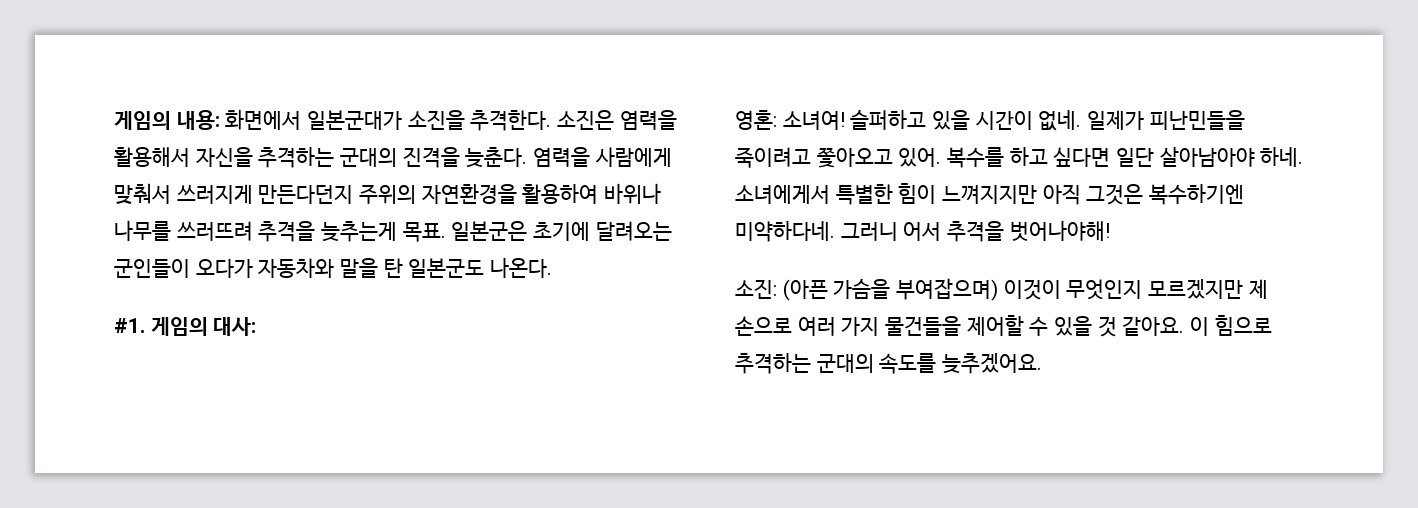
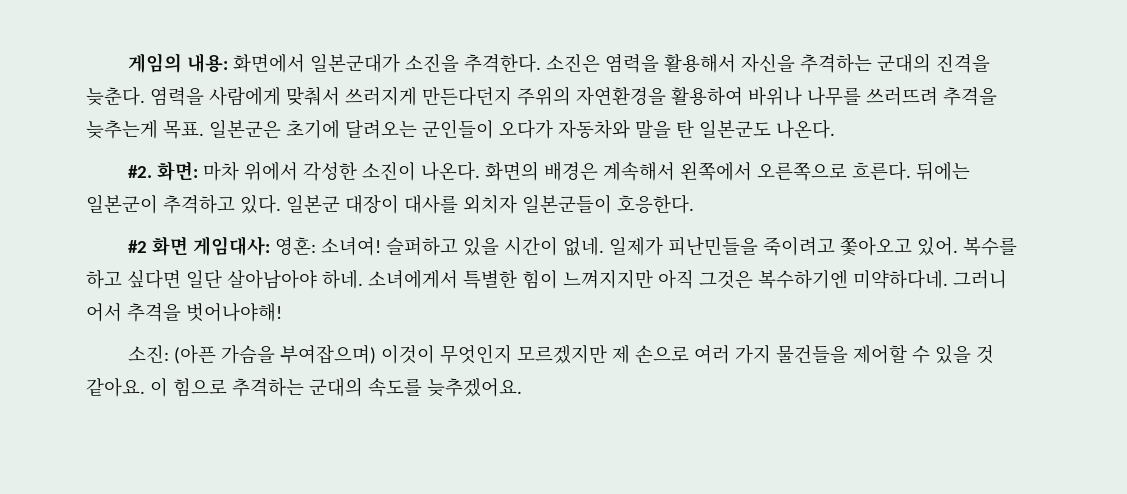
- #1. 게임의 대사:
- 영혼: 소녀여!
+ #2. 화면: 마차 위에서 각성한 소진이 나온다. 화면의 배경은 계속해서 왼쪽에서 오른쪽으로 흐른다. 뒤에는 일본군이 추격하고 있다. 일본군 대장이 대사를 외치자 일본군들이 호응한다.
+ #2 화면 게임대사: 영혼: 소녀여!

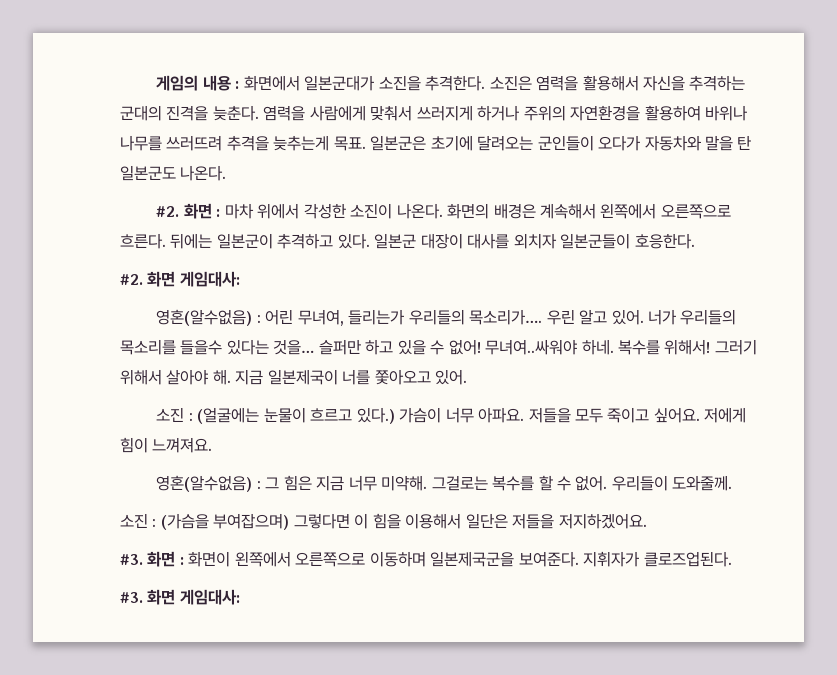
- 게임의 내용: 화면에서 일본군대가 소진을 추격한다.
+ 게임의 내용 : 화면에서 일본군대가 소진을 추격한다.
- 염력을 사람에게 맞춰서 쓰러지게 만든다던지 주위의 자연환경을 활용하여 바위나 나무를 쓰러뜨려 추격을 늦추는게 목표.
+ 염력을 사람에게 맞춰서 쓰러지게 하거나 주위의 자연환경을 활용하여 바위나 나무를 쓰러뜨려 추격을 늦추는게 목표.
- 화면: 마차 위에서 각성한 소진이 나온다.
+ 화면 : 마차 위에서 각성한 소진이 나온다.
- #2 화면 게임대사: 영혼: 소녀여! 슬퍼하고 있을 시간이 없네. 일제가 피난민들을 죽이려고 쫓아오고 있어. 복수를 하고 싶다면 일단 살아남아야 하네. 소녀에게서 특별한 힘이 느껴지지만 아직 그것은 복수하기엔 미약하다네. 그러니 어서 추격을 벗어나야해!
- 소진: (아픈 가슴을 부여잡으며) 이것이 무엇인지 모르겠지만 제 손으로 여러 가지 물건들을 제어할 수 있을 것 같아요. 이 힘으로 추격하는 군대의 속도를 늦추겠어요.
+ #2. 화면 게임대사:
+ 영혼(알수없음) : 어린 무녀여, 들리는가 우리들의 목소리가…. 우린 알고 있어. 너가 우리들의 목소리를 들을수 있다는 것을… 슬퍼만 하고 있을 수 없어! 무녀여..싸워야 하네. 복수를 위해서! 그러기 위해서 살아야 해. 지금 일본제국이 너를 쫓아오고 있어.
+ 소진 : (얼굴에는 눈물이 흐르고 있다.) 가슴이 너무 아파요. 저들을 모두 죽이고 싶어요. 저에게 힘이 느껴져요.
+ 영혼(알수없음) : 그 힘은 지금 너무 미약해. 그걸로는 복수를 할 수 없어. 우리들이 도와줄께.
+ 소진 : (가슴을 부여잡으며) 그렇다면 이 힘을 이용해서 일단은 저들을 저지하겠어요.
+ #3. 화면 : 화면이 왼쪽에서 오른쪽으로 이동하며 일본제국군을 보여준다. 지휘자가 클로즈업된다.
+ #3. 화면 게임대사:

